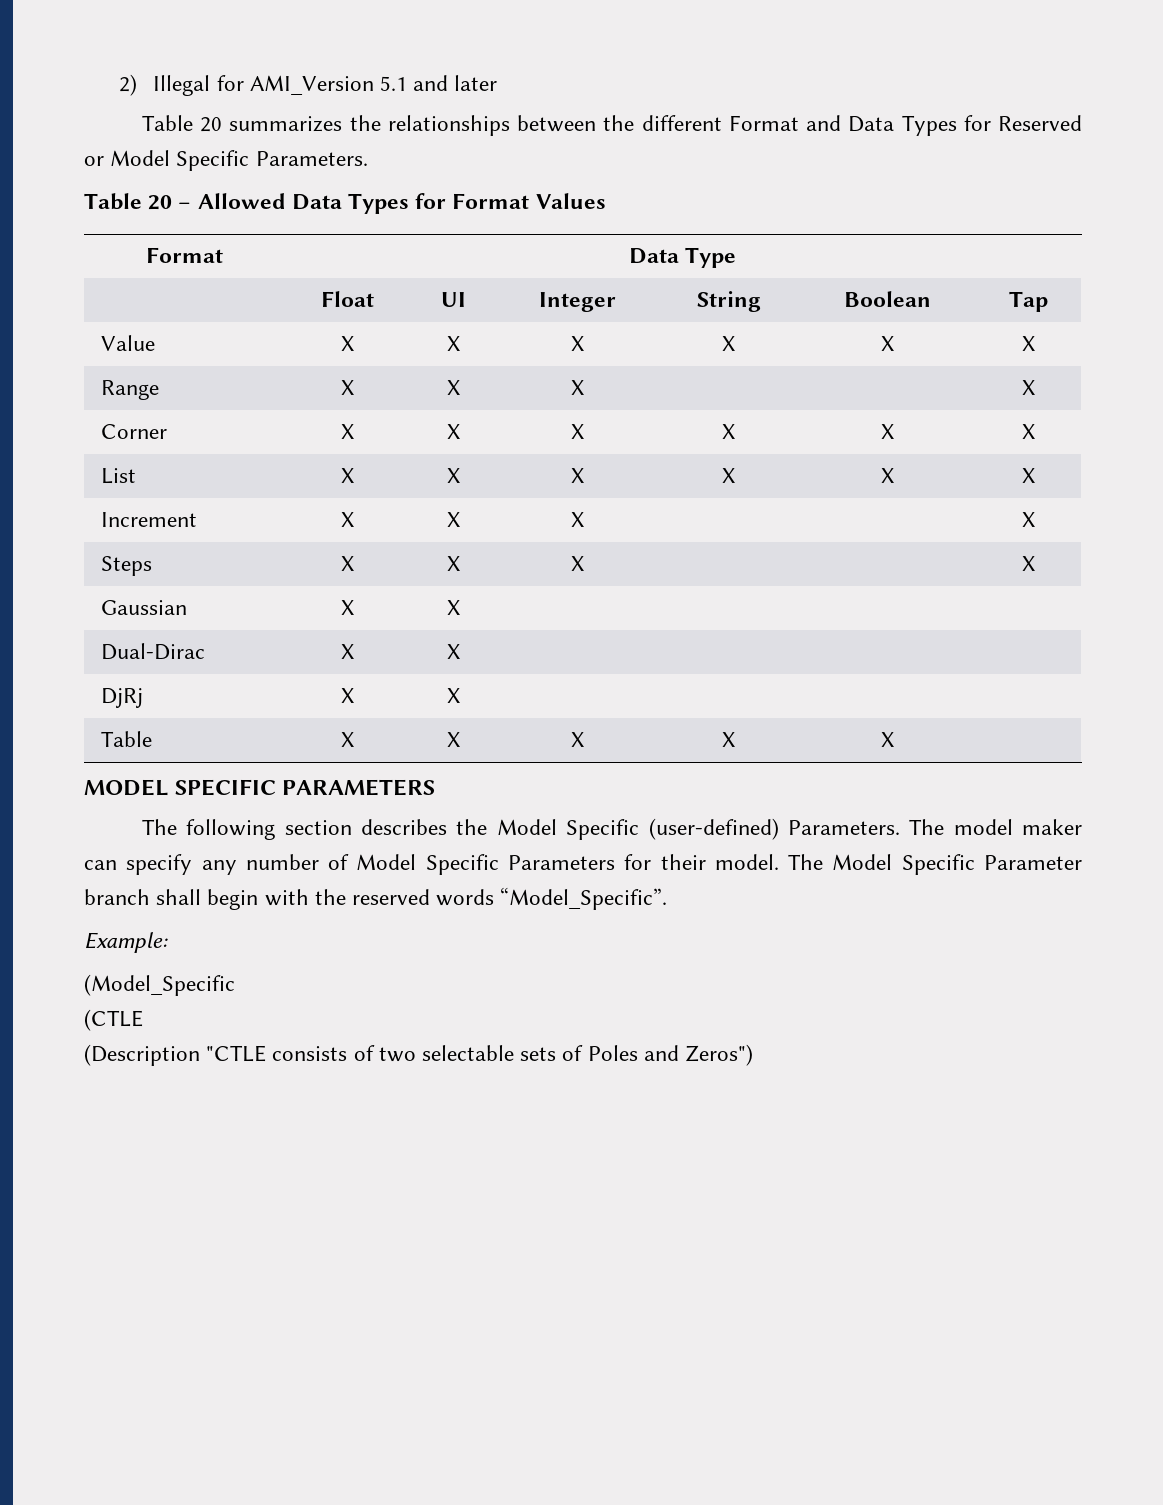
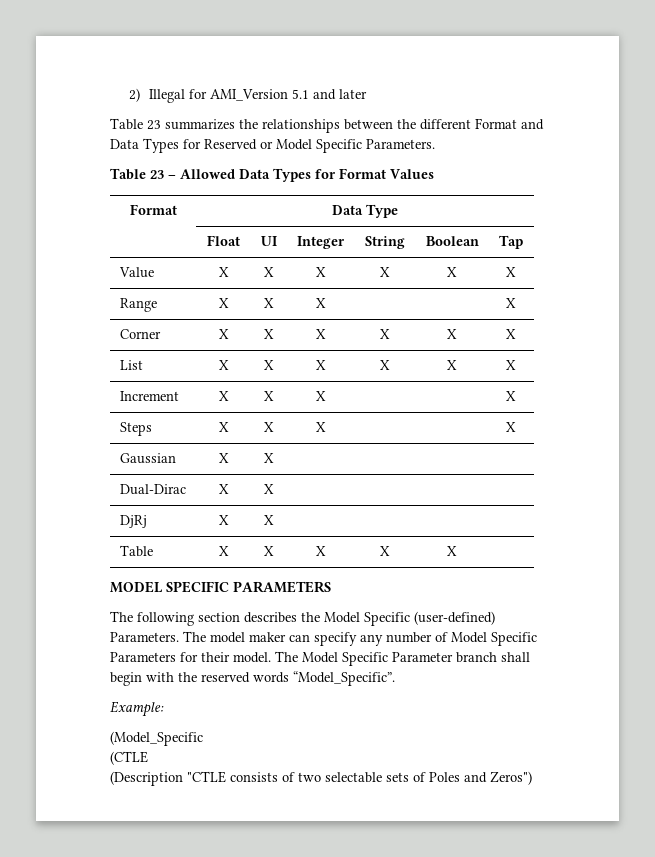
- Table 20 summarizes the relationships between the different Format and Data Types for Reserved or Model Specific Parameters.
+ Table 23 summarizes the relationships between the different Format and Data Types for Reserved or Model Specific Parameters.
- Table 20 – Allowed Data Types for Format Values
+ Table 23 – Allowed Data Types for Format Values

